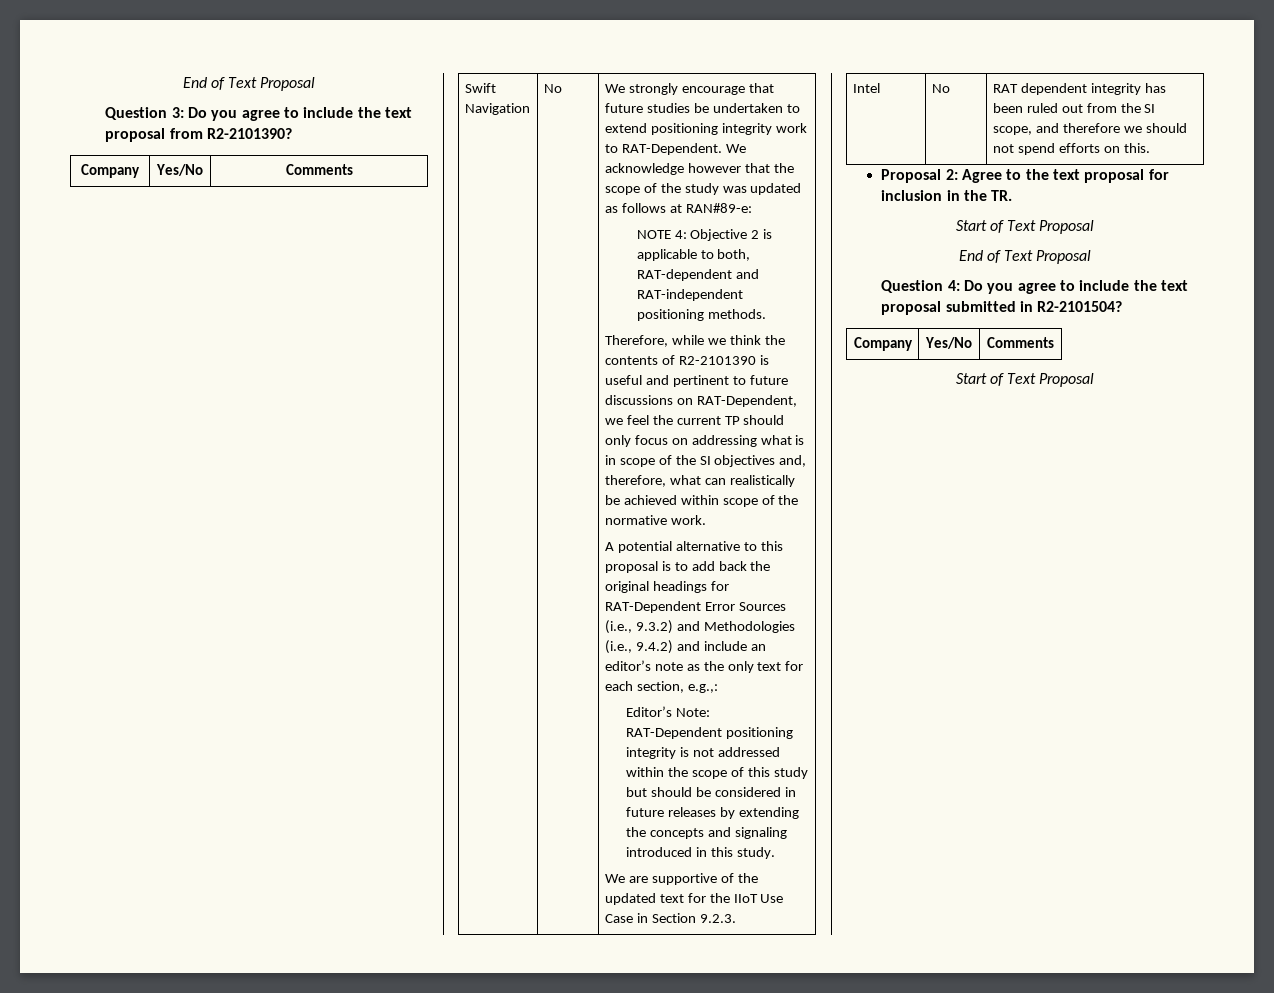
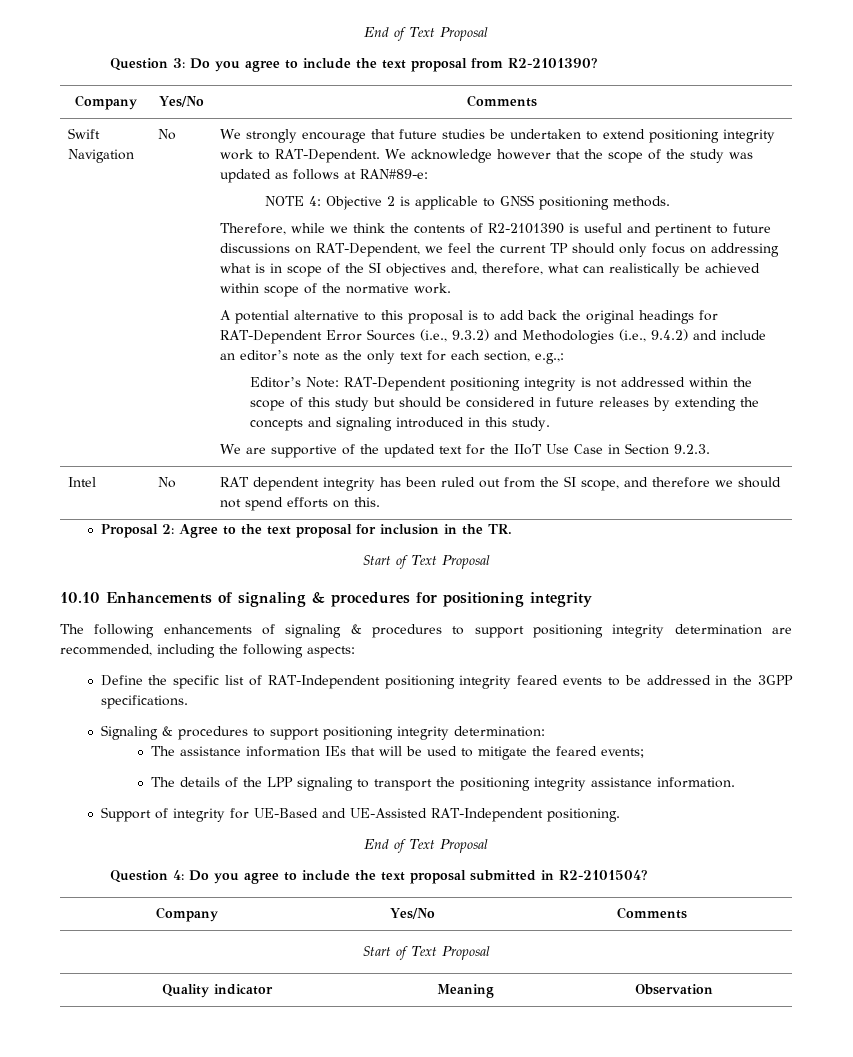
- NOTE 4: Objective 2 is applicable to both, RAT-dependent and RAT-independent positioning methods.
+ NOTE 4: Objective 2 is applicable to GNSS positioning methods.
+ 10.10 Enhancements of signaling & procedures for positioning integrity
+ The following enhancements of signaling & procedures to support positioning integrity determination are recommended, including the following aspects:
+ Define the specific list of RAT-Independent positioning integrity feared events to be addressed in the 3GPP specifications.
+ Signaling & procedures to support positioning integrity determination:
+ The assistance information IEs that will be used to mitigate the feared events;
+ The details of the LPP signaling to transport the positioning integrity assistance information.
+ Support of integrity for UE-Based and UE-Assisted RAT-Independent positioning.
+ Quality indicator | Meaning | Observation

